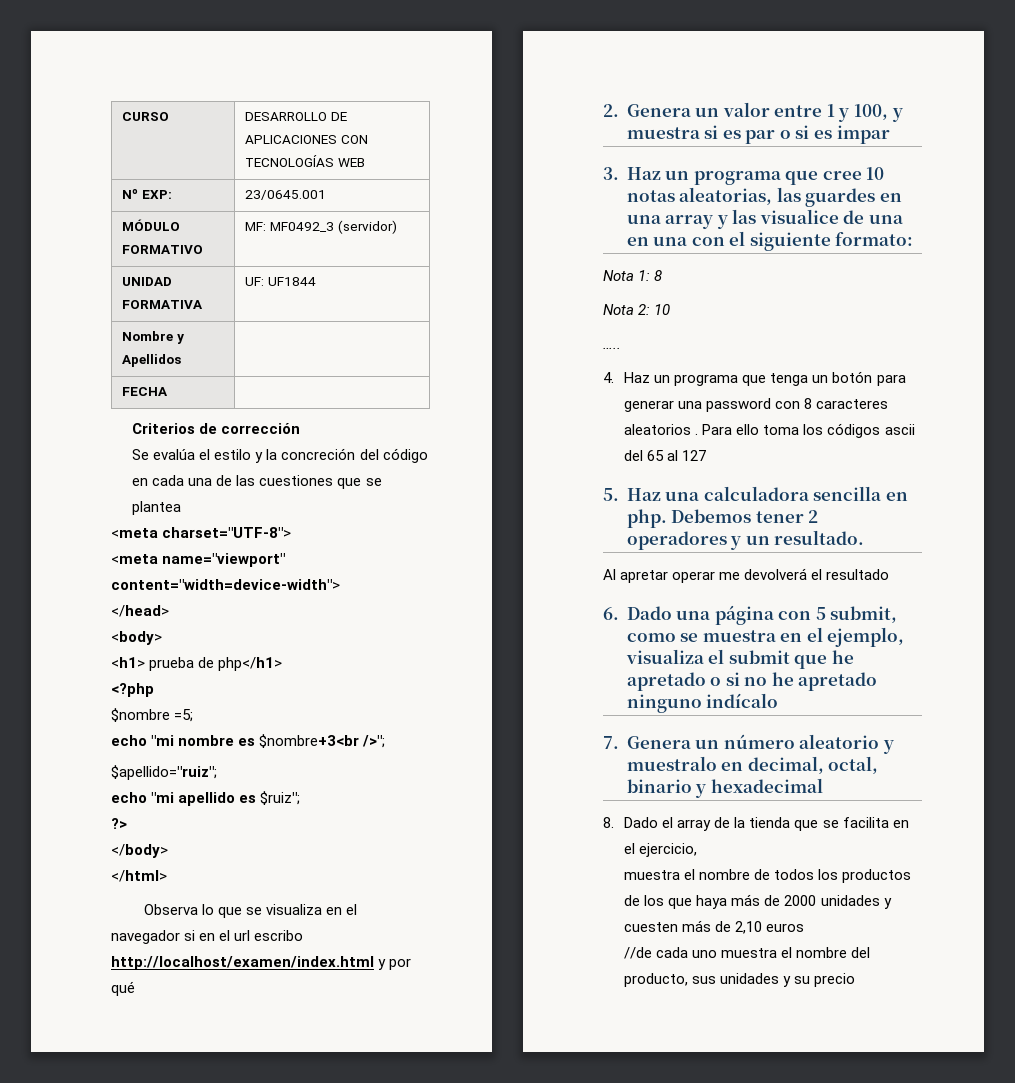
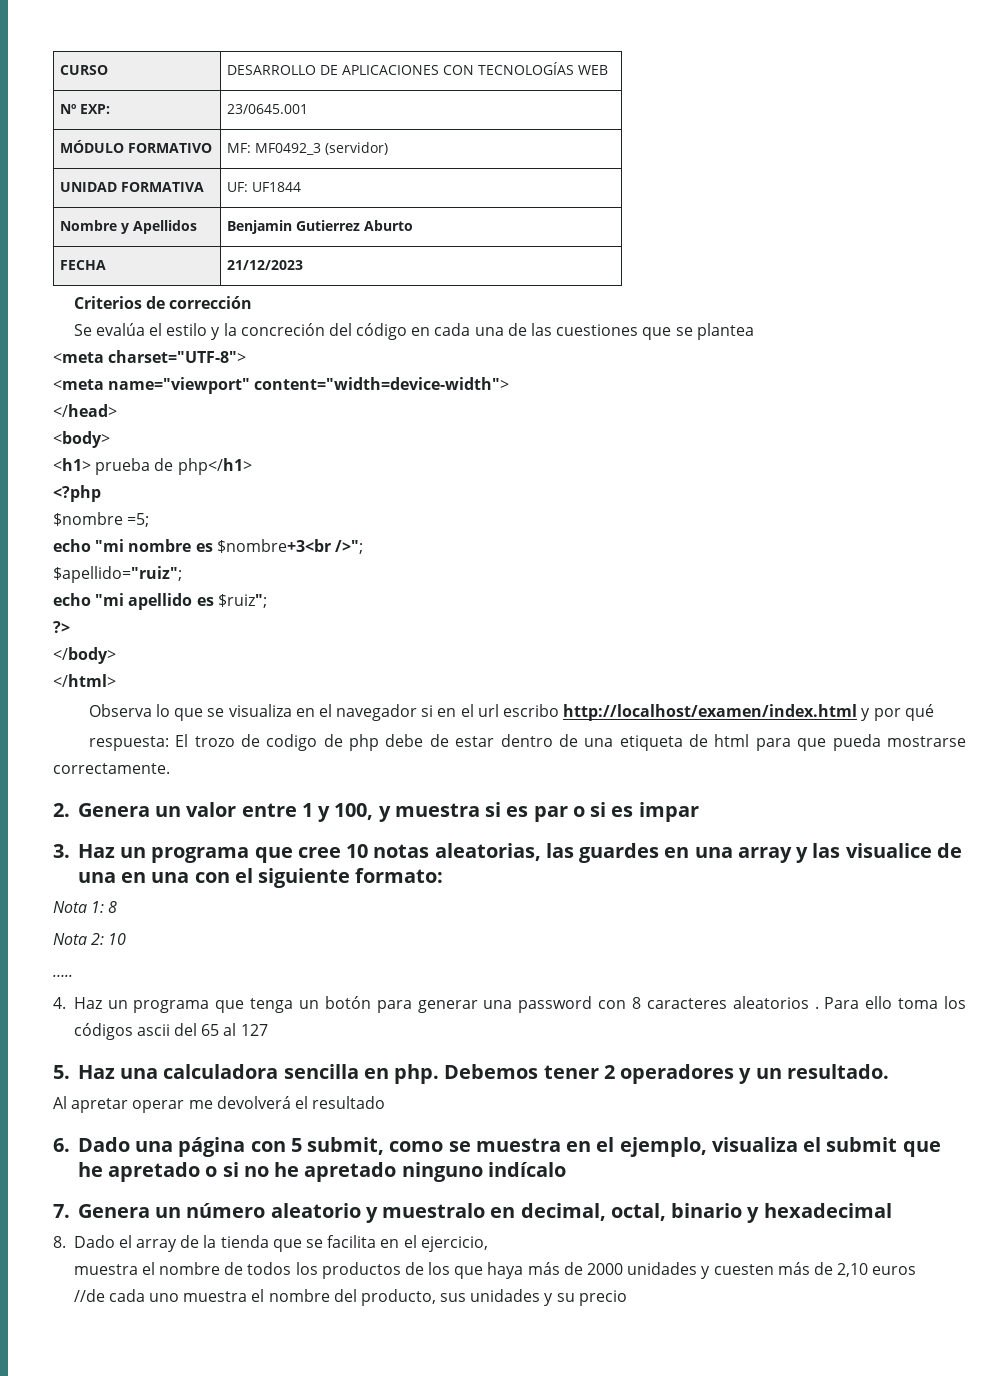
- Nombre y Apellidos |
+ Nombre y Apellidos | Benjamin Gutierrez Aburto
- FECHA |
+ FECHA | 21/12/2023
+ respuesta: El trozo de codigo de php debe de estar dentro de una etiqueta de html para que pueda mostrarse correctamente.

